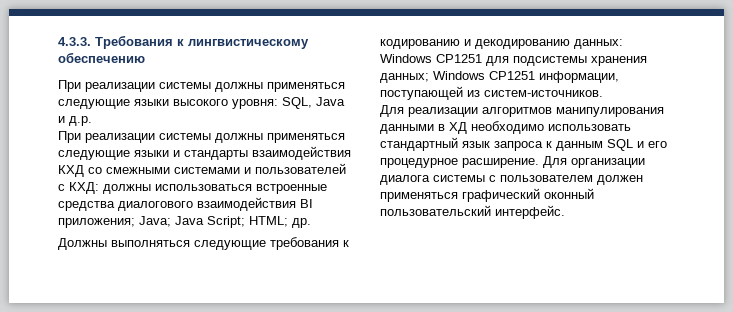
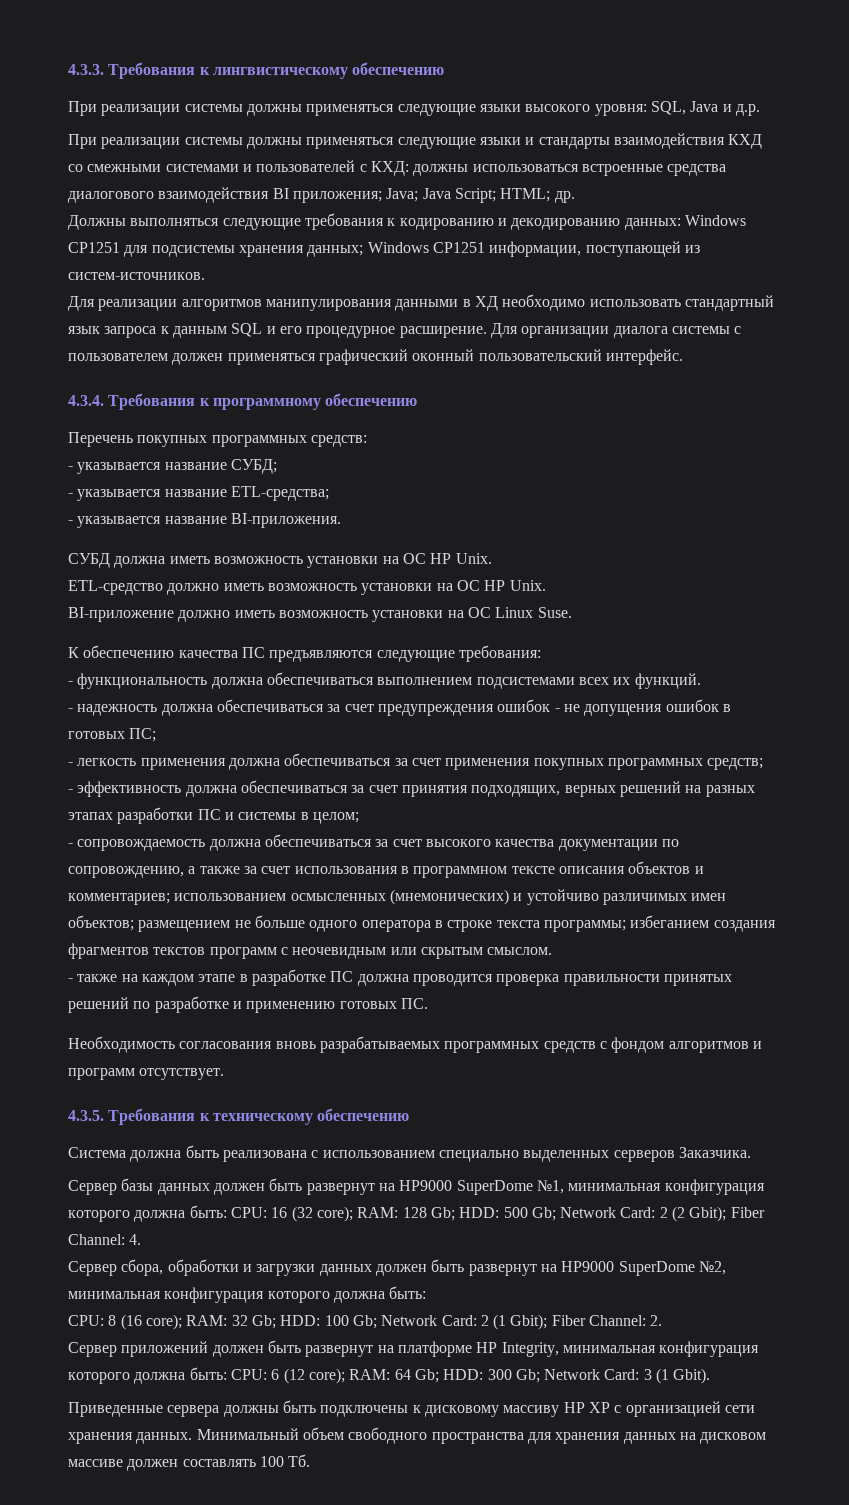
+ 4.3.4. Требования к программному обеспечению
+ Перечень покупных программных средств:
+ - указывается название СУБД;
+ - указывается название ETL-средства;
+ - указывается название BI-приложения.
+ СУБД должна иметь возможность установки на ОС HP Unix.
+ ETL-средство должно иметь возможность установки на ОС HP Unix.
+ BI-приложение должно иметь возможность установки на ОС Linux Suse.
+ К обеспечению качества ПС предъявляются следующие требования:
+ - функциональность должна обеспечиваться выполнением подсистемами всех их функций.
+ - надежность должна обеспечиваться за счет предупреждения ошибок - не допущения ошибок в готовых ПС;
+ - легкость применения должна обеспечиваться за счет применения покупных программных средств;
+ - эффективность должна обеспечиваться за счет принятия подходящих, верных решений на разных этапах разработки ПС и системы в целом;
+ - сопровождаемость должна обеспечиваться за счет высокого качества документации по сопровождению, а также за счет использования в программном тексте описания объектов и комментариев; использованием осмысленных (мнемонических) и устойчиво различимых имен объектов; размещением не больше одного оператора в строке текста программы; избеганием создания фрагментов текстов программ с неочевидным или скрытым смыслом.
+ - также на каждом этапе в разработке ПС должна проводится проверка правильности принятых решений по разработке и применению готовых ПС.
+ Необходимость согласования вновь разрабатываемых программных средств с фондом алгоритмов и программ отсутствует.
+ 4.3.5. Требования к техническому обеспечению
+ Система должна быть реализована с использованием специально выделенных серверов Заказчика.
+ Сервер базы данных должен быть развернут на HP9000 SuperDome №1, минимальная конфигурация которого должна быть: CPU: 16 (32 core); RAM: 128 Gb; HDD: 500 Gb; Network Card: 2 (2 Gbit); Fiber Channel: 4.
+ Сервер сбора, обработки и загрузки данных должен быть развернут на HP9000 SuperDome №2, минимальная конфигурация которого должна быть:
+ CPU: 8 (16 core); RAM: 32 Gb; HDD: 100 Gb; Network Card: 2 (1 Gbit); Fiber Channel: 2.
+ Сервер приложений должен быть развернут на платформе HP Integrity, минимальная конфигурация которого должна быть: CPU: 6 (12 core); RAM: 64 Gb; HDD: 300 Gb; Network Card: 3 (1 Gbit).
+ Приведенные сервера должны быть подключены к дисковому массиву HP XP с организацией сети хранения данных. Минимальный объем свободного пространства для хранения данных на дисковом массиве должен составлять 100 Тб.

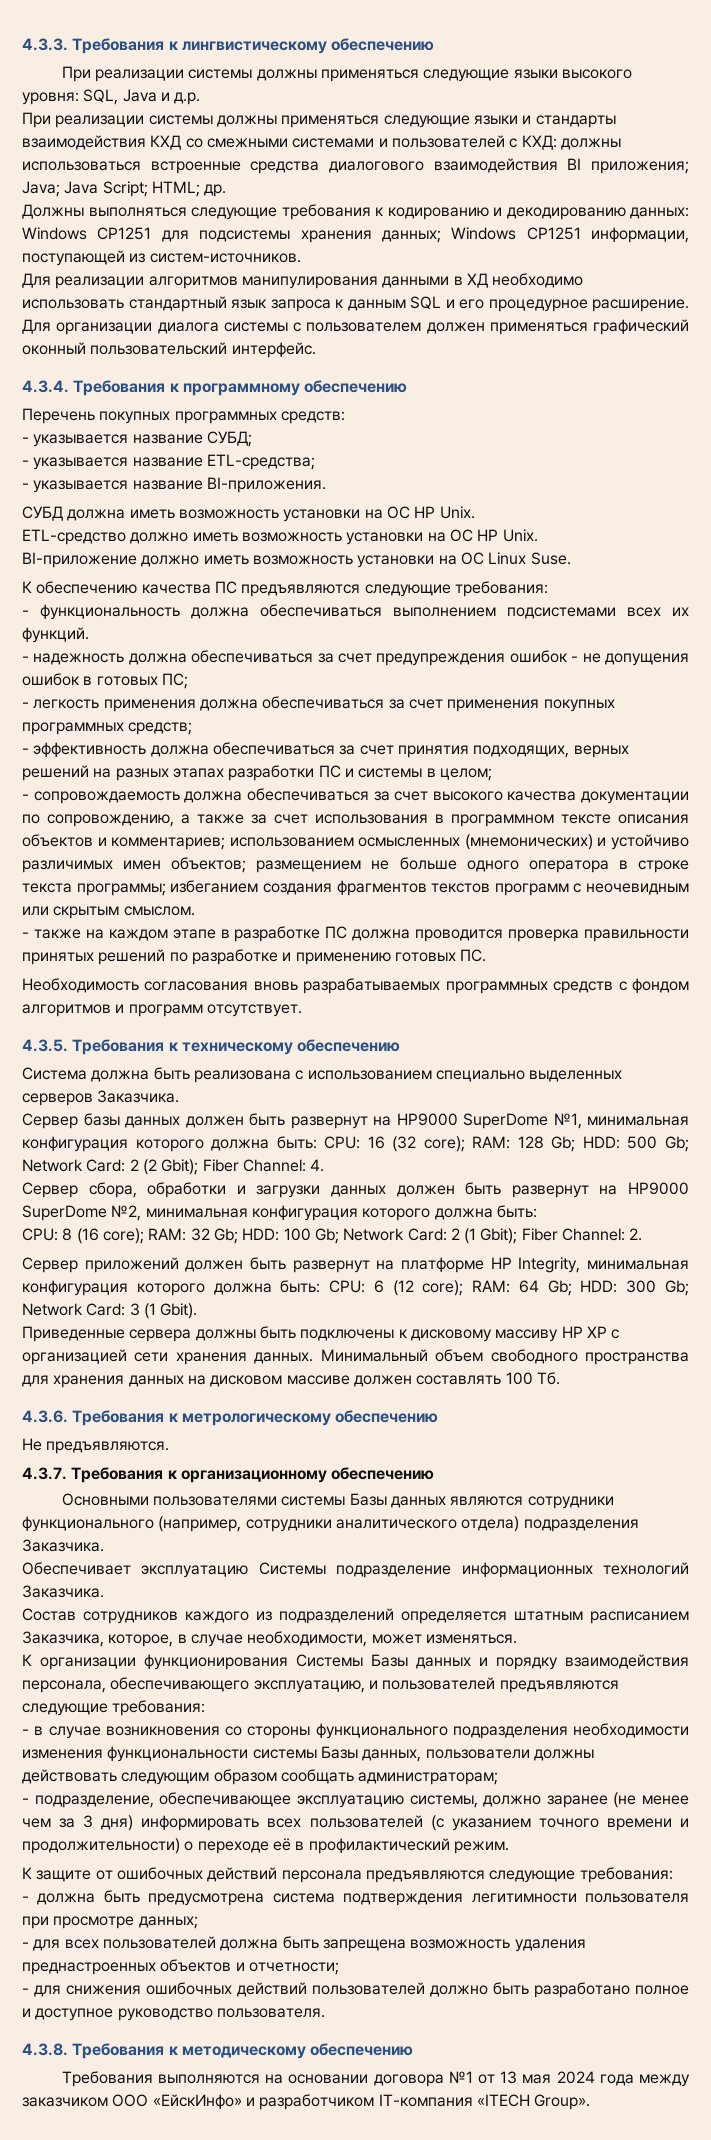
+ 4.3.6. Требования к метрологическому обеспечению
+ Не предъявляются.
+ 4.3.7. Требования к организационному обеспечению
+ Основными пользователями системы Базы данных являются сотрудники функционального (например, сотрудники аналитического отдела) подразделения Заказчика.
+ Обеспечивает эксплуатацию Системы подразделение информационных технологий Заказчика.
+ Состав сотрудников каждого из подразделений определяется штатным расписанием Заказчика, которое, в случае необходимости, может изменяться.
+ К организации функционирования Системы Базы данных и порядку взаимодействия персонала, обеспечивающего эксплуатацию, и пользователей предъявляются следующие требования:
+ - в случае возникновения со стороны функционального подразделения необходимости изменения функциональности системы Базы данных, пользователи должны действовать следующим образом сообщать администраторам;
+ - подразделение, обеспечивающее эксплуатацию системы, должно заранее (не менее чем за 3 дня) информировать всех пользователей (с указанием точного времени и продолжительности) о переходе её в профилактический режим.
+ К защите от ошибочных действий персонала предъявляются следующие требования:
+ - должна быть предусмотрена система подтверждения легитимности пользователя при просмотре данных;
+ - для всех пользователей должна быть запрещена возможность удаления преднастроенных объектов и отчетности;
+ - для снижения ошибочных действий пользователей должно быть разработано полное и доступное руководство пользователя.
+ 4.3.8. Требования к методическому обеспечению
+ Требования выполняются на основании договора №1 от 13 мая 2024 года между заказчиком ООО «ЕйскИнфо» и разработчиком IT-компания «ITECH Group».

